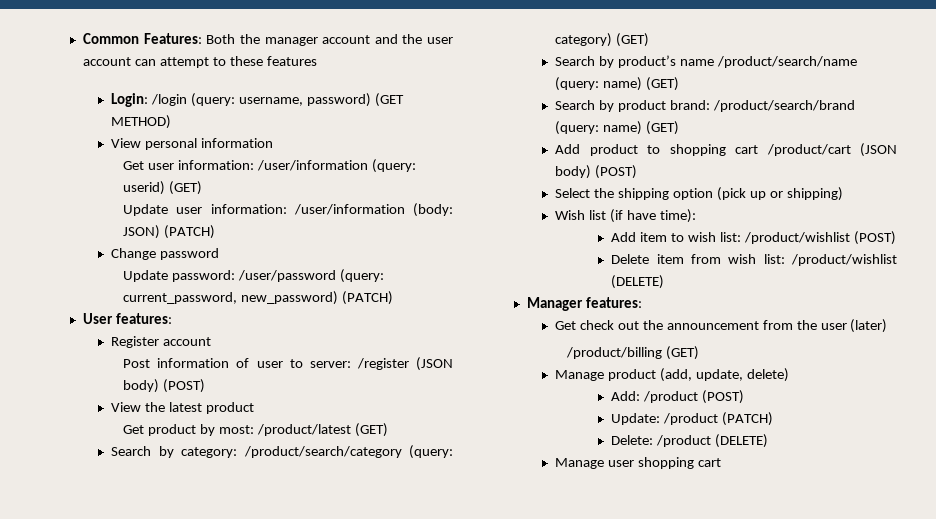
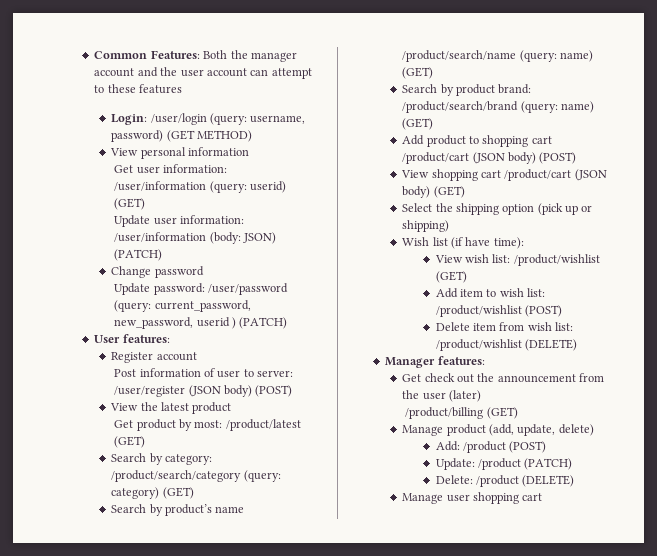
- Login: /login (query: username, password) (GET METHOD)
+ Login: /user/login (query: username, password) (GET METHOD)
- Update password: /user/password (query: current_password, new_password) (PATCH)
+ Update password: /user/password (query: current_password, new_password, userid ) (PATCH)
- Post information of user to server: /register (JSON body) (POST)
+ Post information of user to server: /user/register (JSON body) (POST)
+ View shopping cart /product/cart (JSON body) (GET)
+ View wish list: /product/wishlist (GET)

